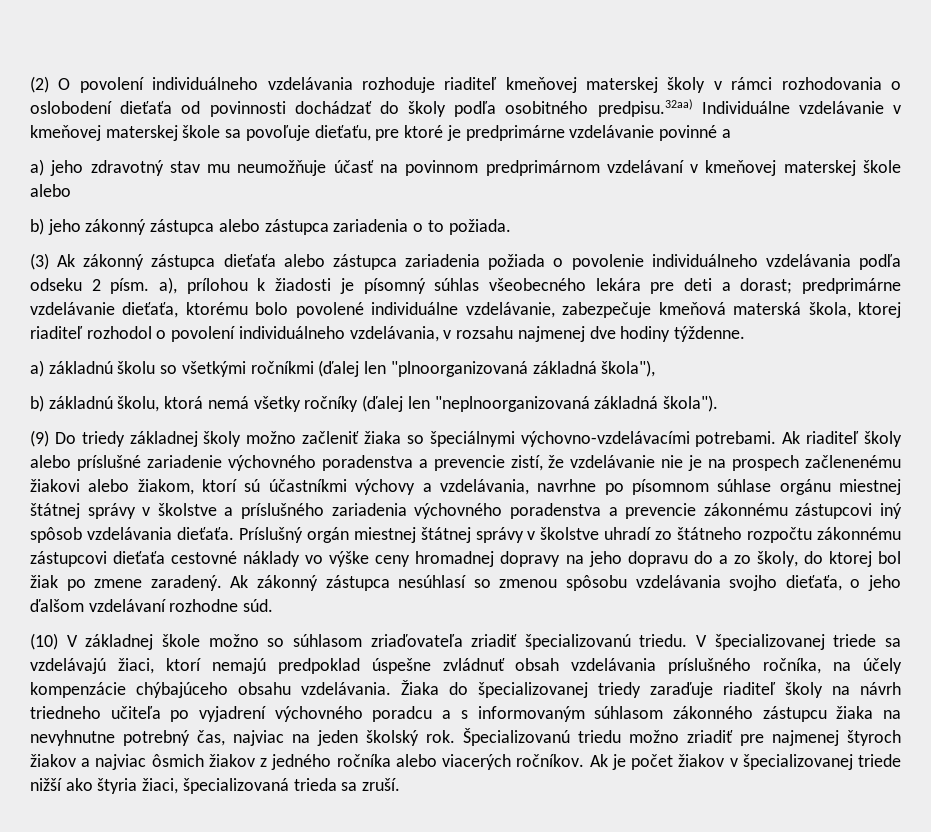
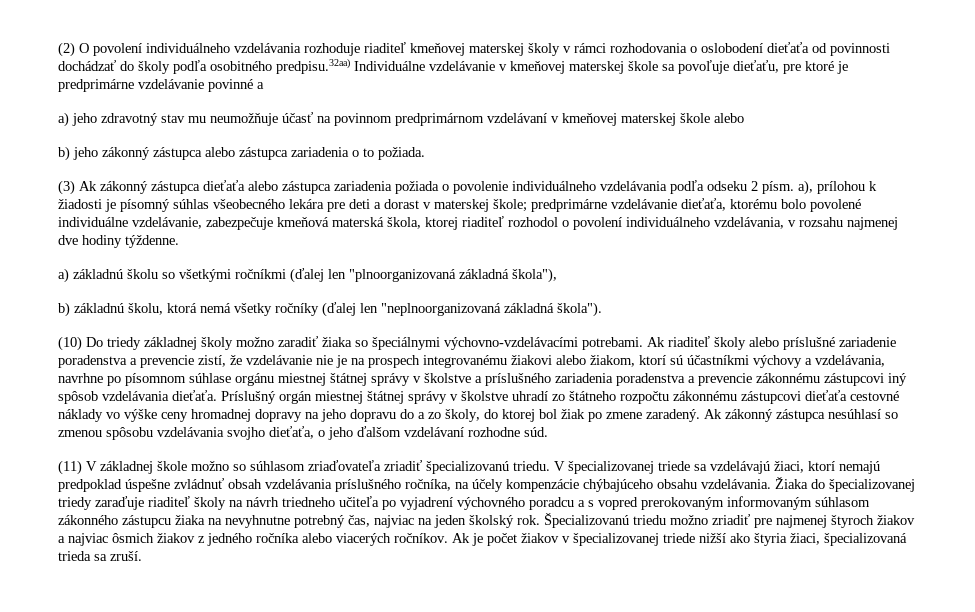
- (3) Ak zákonný zástupca dieťaťa alebo zástupca zariadenia požiada o povolenie individuálneho vzdelávania podľa odseku 2 písm. a), prílohou k žiadosti je písomný súhlas všeobecného lekára pre deti a dorast; predprimárne vzdelávanie dieťaťa, ktorému bolo povolené individuálne vzdelávanie, zabezpečuje kmeňová materská škola, ktorej riaditeľ rozhodol o povolení individuálneho vzdelávania, v rozsahu najmenej dve hodiny týždenne.
+ (3) Ak zákonný zástupca dieťaťa alebo zástupca zariadenia požiada o povolenie individuálneho vzdelávania podľa odseku 2 písm. a), prílohou k žiadosti je písomný súhlas všeobecného lekára pre deti a dorast v materskej škole; predprimárne vzdelávanie dieťaťa, ktorému bolo povolené individuálne vzdelávanie, zabezpečuje kmeňová materská škola, ktorej riaditeľ rozhodol o povolení individuálneho vzdelávania, v rozsahu najmenej dve hodiny týždenne.
- (9) Do triedy základnej školy možno začleniť žiaka so špeciálnymi výchovno-vzdelávacími potrebami.
+ (10) Do triedy základnej školy možno zaradiť žiaka so špeciálnymi výchovno-vzdelávacími potrebami.
- Ak riaditeľ školy alebo príslušné zariadenie výchovného poradenstva a prevencie zistí, že vzdelávanie nie je na prospech začlenenému žiakovi alebo žiakom, ktorí sú účastníkmi výchovy a vzdelávania, navrhne po písomnom súhlase orgánu miestnej štátnej správy v školstve a príslušného zariadenia výchovného poradenstva a prevencie zákonnému zástupcovi iný spôsob vzdelávania dieťaťa.
+ Ak riaditeľ školy alebo príslušné zariadenie poradenstva a prevencie zistí, že vzdelávanie nie je na prospech integrovanému žiakovi alebo žiakom, ktorí sú účastníkmi výchovy a vzdelávania, navrhne po písomnom súhlase orgánu miestnej štátnej správy v školstve a príslušného zariadenia poradenstva a prevencie zákonnému zástupcovi iný spôsob vzdelávania dieťaťa.
- (10) V základnej škole možno so súhlasom zriaďovateľa zriadiť špecializovanú triedu.
+ (11) V základnej škole možno so súhlasom zriaďovateľa zriadiť špecializovanú triedu.
- Žiaka do špecializovanej triedy zaraďuje riaditeľ školy na návrh triedneho učiteľa po vyjadrení výchovného poradcu a s informovaným súhlasom zákonného zástupcu žiaka na nevyhnutne potrebný čas, najviac na jeden školský rok.
+ Žiaka do špecializovanej triedy zaraďuje riaditeľ školy na návrh triedneho učiteľa po vyjadrení výchovného poradcu a s vopred prerokovaným informovaným súhlasom zákonného zástupcu žiaka na nevyhnutne potrebný čas, najviac na jeden školský rok.

